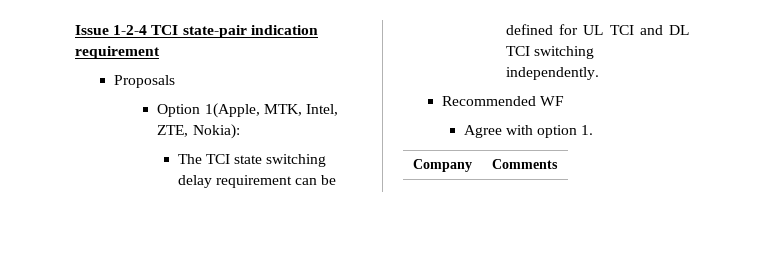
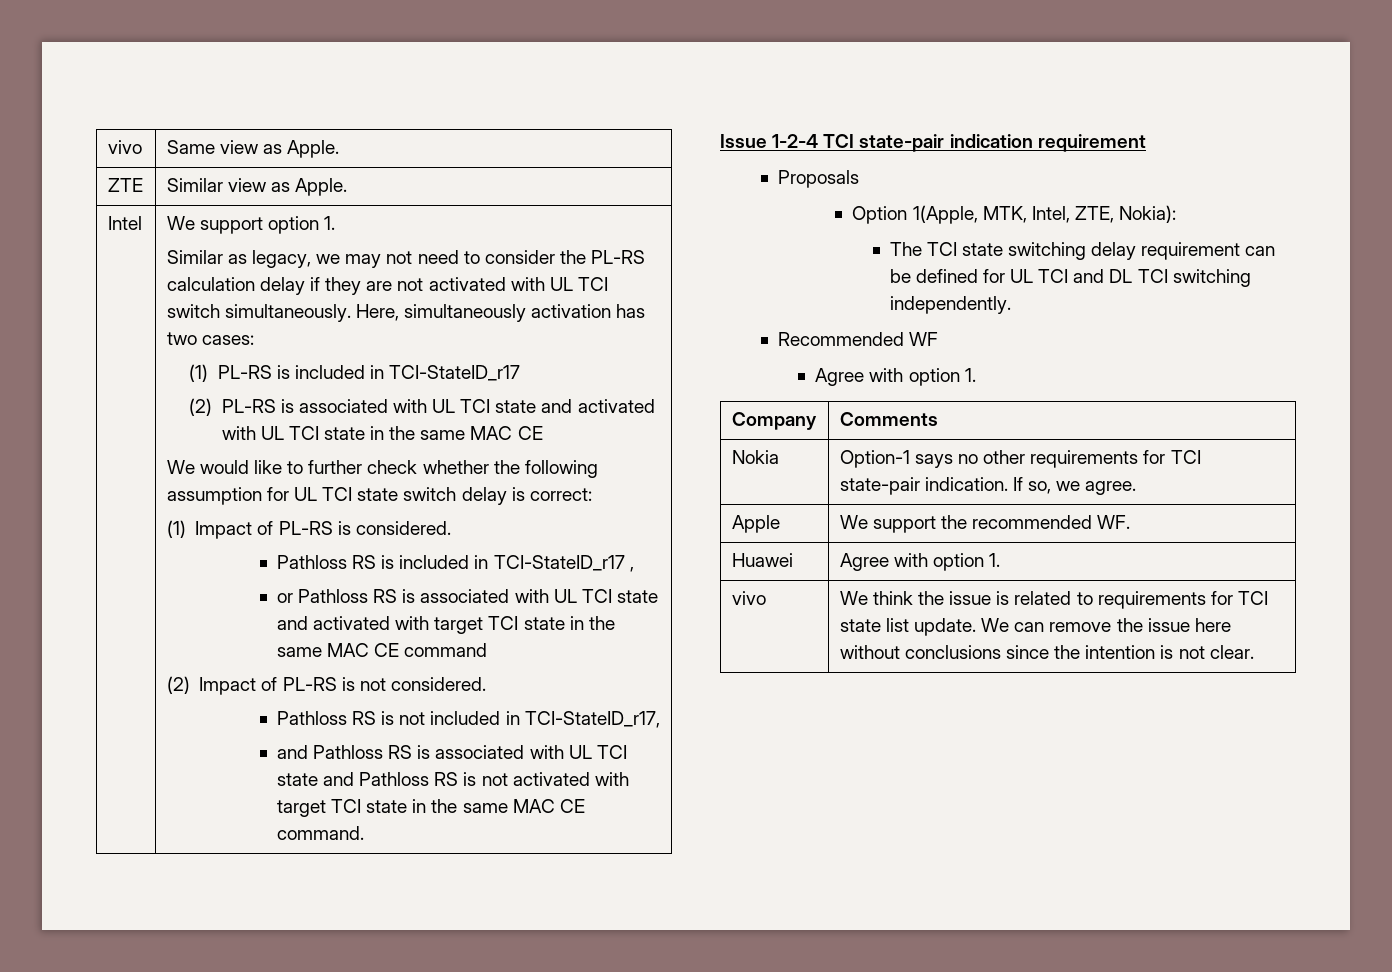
+ vivo | Same view as Apple.
+ ZTE | Similar view as Apple.
+ Intel | We support option 1.
+ Similar as legacy, we may not need to consider the PL-RS calculation delay if they are not activated with UL TCI switch simultaneously. Here, simultaneously activation has two cases:
+ (1) PL-RS is included in TCI-StateID_r17
+ (2) PL-RS is associated with UL TCI state and activated with UL TCI state in the same MAC CE
+ We would like to further check whether the following assumption for UL TCI state switch delay is correct:
+ (1) Impact of PL-RS is considered.
+ Pathloss RS is included in TCI-StateID_r17 ,
+ or Pathloss RS is associated with UL TCI state and activated with target TCI state in the same MAC CE command
+ (2) Impact of PL-RS is not considered.
+ Pathloss RS is not included in TCI-StateID_r17,
+ and Pathloss RS is associated with UL TCI state and Pathloss RS is not activated with target TCI state in the same MAC CE command.
+ Nokia | Option-1 says no other requirements for TCI state-pair indication. If so, we agree.
+ Apple | We support the recommended WF.
+ Huawei | Agree with option 1.
+ vivo | We think the issue is related to requirements for TCI state list update. We can remove the issue here without conclusions since the intention is not clear.

